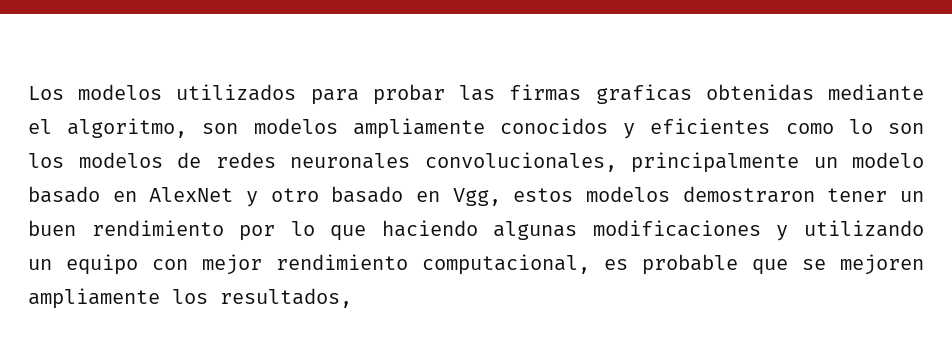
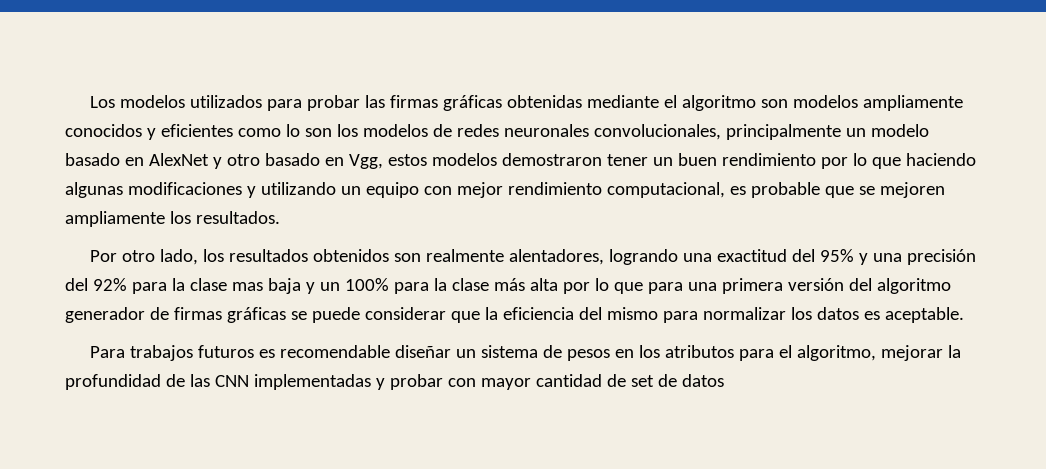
- Los modelos utilizados para probar las firmas graficas obtenidas mediante el algoritmo, son modelos ampliamente conocidos y eficientes como lo son los modelos de redes neuronales convolucionales, principalmente un modelo basado en AlexNet y otro basado en Vgg, estos modelos demostraron tener un buen rendimiento por lo que haciendo algunas modificaciones y utilizando un equipo con mejor rendimiento computacional, es probable que se mejoren ampliamente los resultados,
+ Los modelos utilizados para probar las firmas gráficas obtenidas mediante el algoritmo son modelos ampliamente conocidos y eficientes como lo son los modelos de redes neuronales convolucionales, principalmente un modelo basado en AlexNet y otro basado en Vgg, estos modelos demostraron tener un buen rendimiento por lo que haciendo algunas modificaciones y utilizando un equipo con mejor rendimiento computacional, es probable que se mejoren ampliamente los resultados.
+ Por otro lado, los resultados obtenidos son realmente alentadores, logrando una exactitud del 95% y una precisión del 92% para la clase mas baja y un 100% para la clase más alta por lo que para una primera versión del algoritmo generador de firmas gráficas se puede considerar que la eficiencia del mismo para normalizar los datos es aceptable.
+ Para trabajos futuros es recomendable diseñar un sistema de pesos en los atributos para el algoritmo, mejorar la profundidad de las CNN implementadas y probar con mayor cantidad de set de datos

